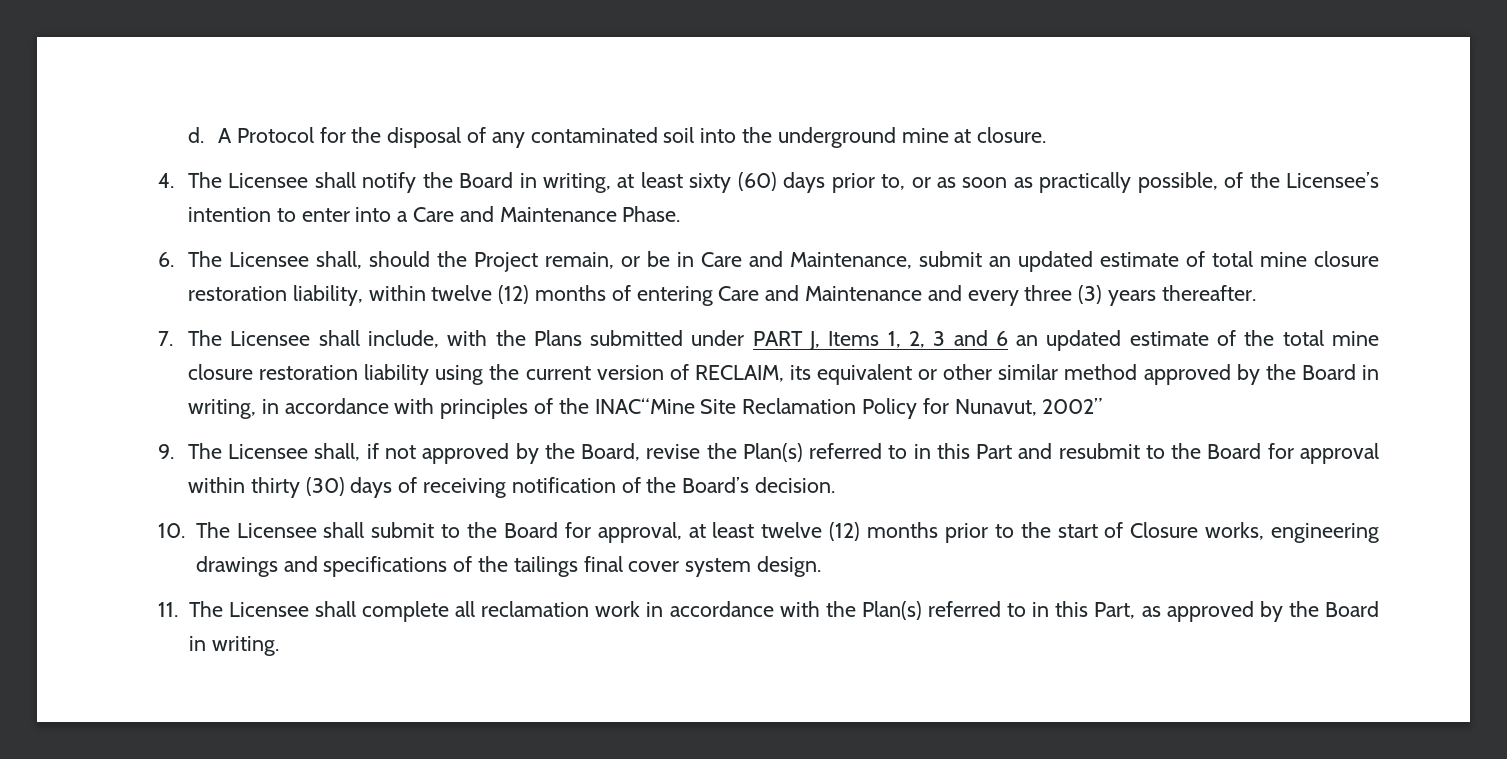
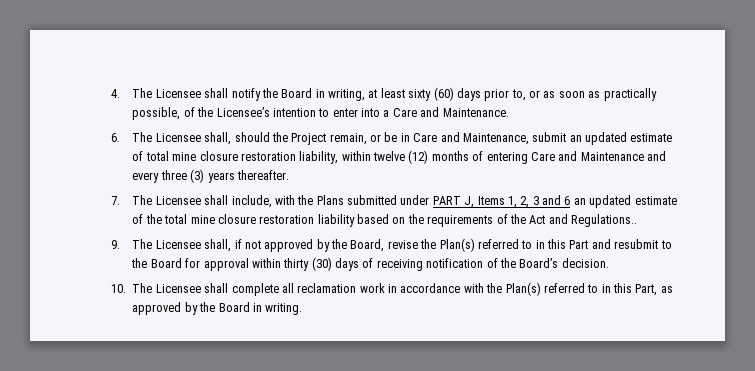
- d. A Protocol for the disposal of any contaminated soil into the underground mine at closure.
- 4. The Licensee shall notify the Board in writing, at least sixty (60) days prior to, or as soon as practically possible, of the Licensee’s intention to enter into a Care and Maintenance Phase.
+ 4. The Licensee shall notify the Board in writing, at least sixty (60) days prior to, or as soon as practically possible, of the Licensee’s intention to enter into a Care and Maintenance.
- 7. The Licensee shall include, with the Plans submitted under PART J, Items 1, 2, 3 and 6 an updated estimate of the total mine closure restoration liability using the current version of RECLAIM, its equivalent or other similar method approved by the Board in writing, in accordance with principles of the INAC“Mine Site Reclamation Policy for Nunavut, 2002”
+ 7. The Licensee shall include, with the Plans submitted under PART J, Items 1, 2, 3 and 6 an updated estimate of the total mine closure restoration liability based on the requirements of the Act and Regulations..
- 10. The Licensee shall submit to the Board for approval, at least twelve (12) months prior to the start of Closure works, engineering drawings and specifications of the tailings final cover system design.
- 11. The Licensee shall complete all reclamation work in accordance with the Plan(s) referred to in this Part, as approved by the Board in writing.
+ 10. The Licensee shall complete all reclamation work in accordance with the Plan(s) referred to in this Part, as approved by the Board in writing.

